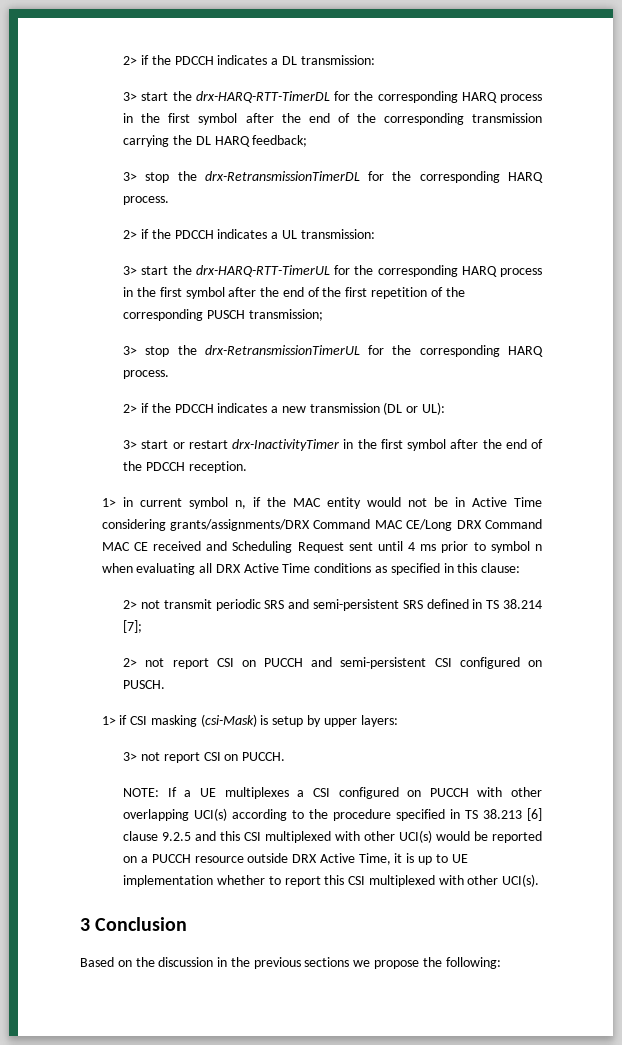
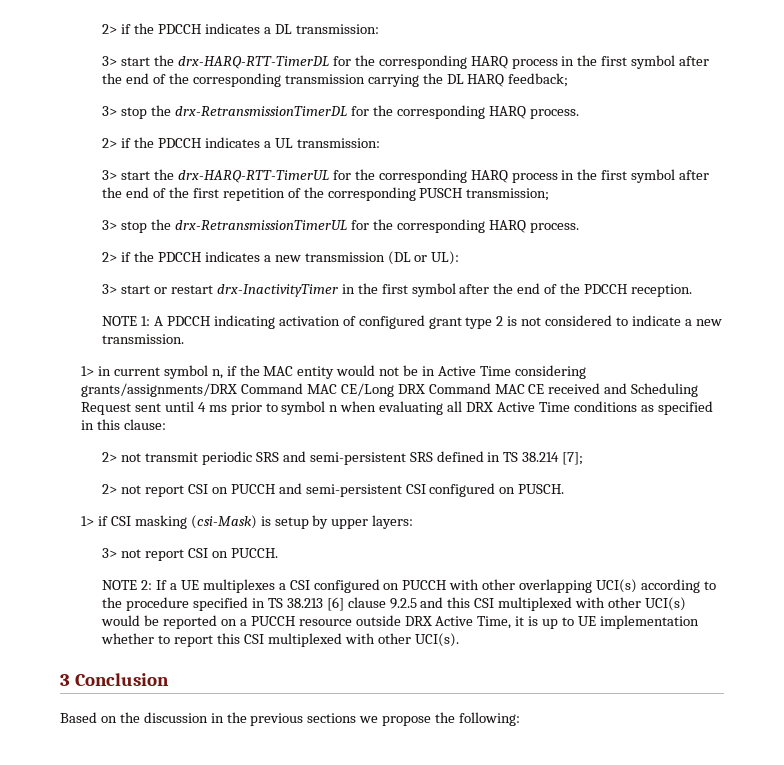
+ NOTE 1: A PDCCH indicating activation of configured grant type 2 is not considered to indicate a new transmission.
- NOTE: If a UE multiplexes a CSI configured on PUCCH with other overlapping UCI(s) according to the procedure specified in TS 38.213 [6] clause 9.2.5 and this CSI multiplexed with other UCI(s) would be reported on a PUCCH resource outside DRX Active Time, it is up to UE implementation whether to report this CSI multiplexed with other UCI(s).
+ NOTE 2: If a UE multiplexes a CSI configured on PUCCH with other overlapping UCI(s) according to the procedure specified in TS 38.213 [6] clause 9.2.5 and this CSI multiplexed with other UCI(s) would be reported on a PUCCH resource outside DRX Active Time, it is up to UE implementation whether to report this CSI multiplexed with other UCI(s).

